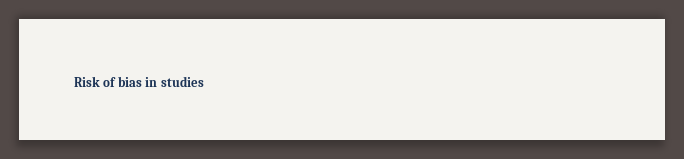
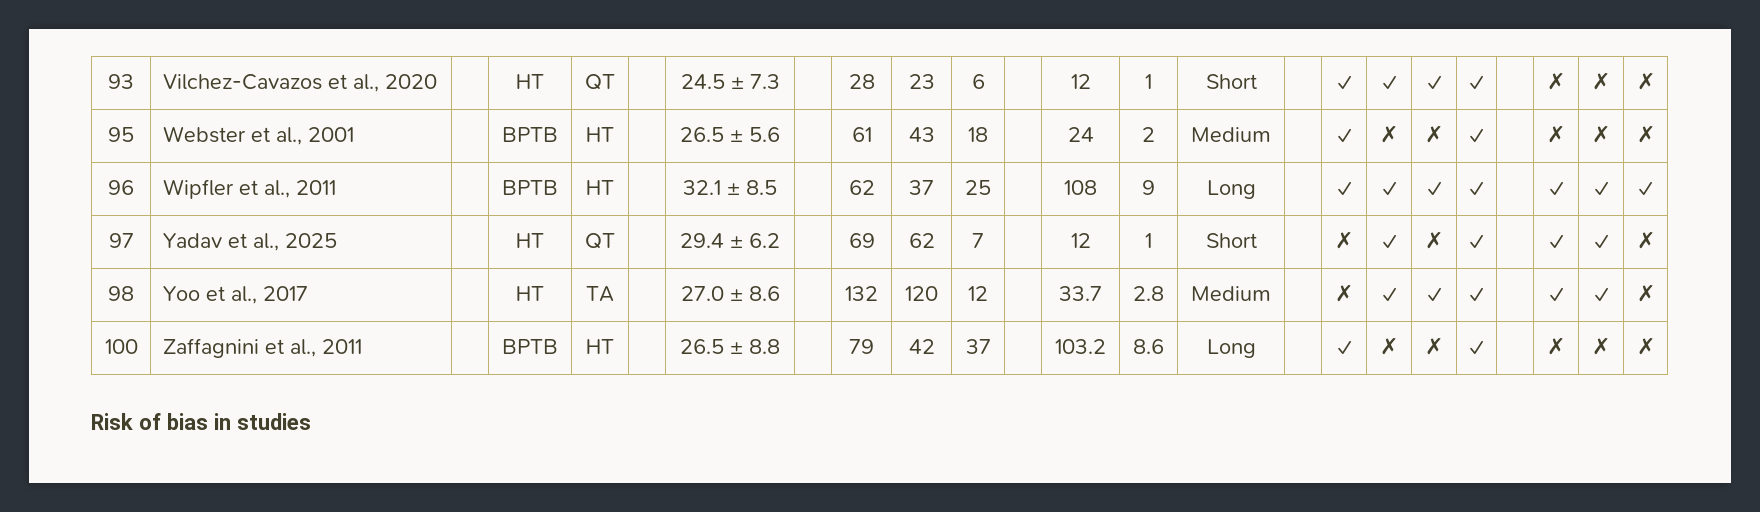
+ 93 | Vilchez-Cavazos et al., 2020 | | HT | QT | | 24.5 ± 7.3 | | 28 | 23 | 6 | | 12 | 1 | Short | | ✓ | ✓ | ✓ | ✓ | | ✗ | ✗ | ✗
+ 95 | Webster et al., 2001 | | BPTB | HT | | 26.5 ± 5.6 | | 61 | 43 | 18 | | 24 | 2 | Medium | | ✓ | ✗ | ✗ | ✓ | | ✗ | ✗ | ✗
+ 96 | Wipfler et al., 2011 | | BPTB | HT | | 32.1 ± 8.5 | | 62 | 37 | 25 | | 108 | 9 | Long | | ✓ | ✓ | ✓ | ✓ | | ✓ | ✓ | ✓
+ 97 | Yadav et al., 2025 | | HT | QT | | 29.4 ± 6.2 | | 69 | 62 | 7 | | 12 | 1 | Short | | ✗ | ✓ | ✗ | ✓ | | ✓ | ✓ | ✗
+ 98 | Yoo et al., 2017 | | HT | TA | | 27.0 ± 8.6 | | 132 | 120 | 12 | | 33.7 | 2.8 | Medium | | ✗ | ✓ | ✓ | ✓ | | ✓ | ✓ | ✗
+ 100 | Zaffagnini et al., 2011 | | BPTB | HT | | 26.5 ± 8.8 | | 79 | 42 | 37 | | 103.2 | 8.6 | Long | | ✓ | ✗ | ✗ | ✓ | | ✗ | ✗ | ✗

